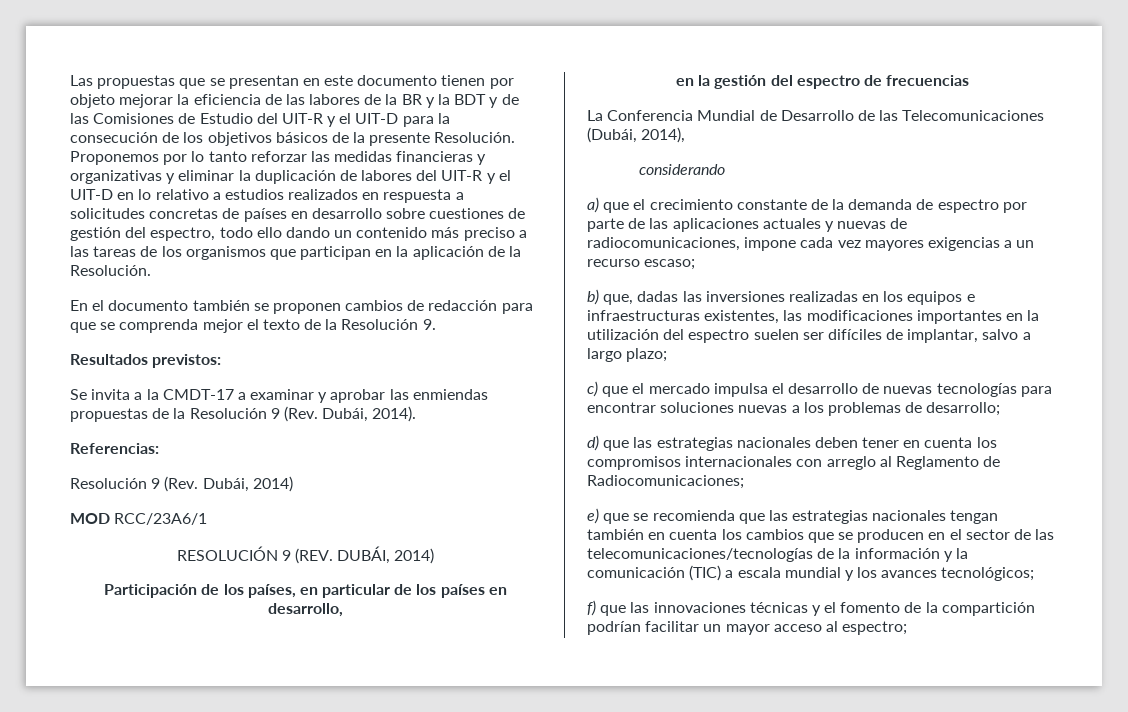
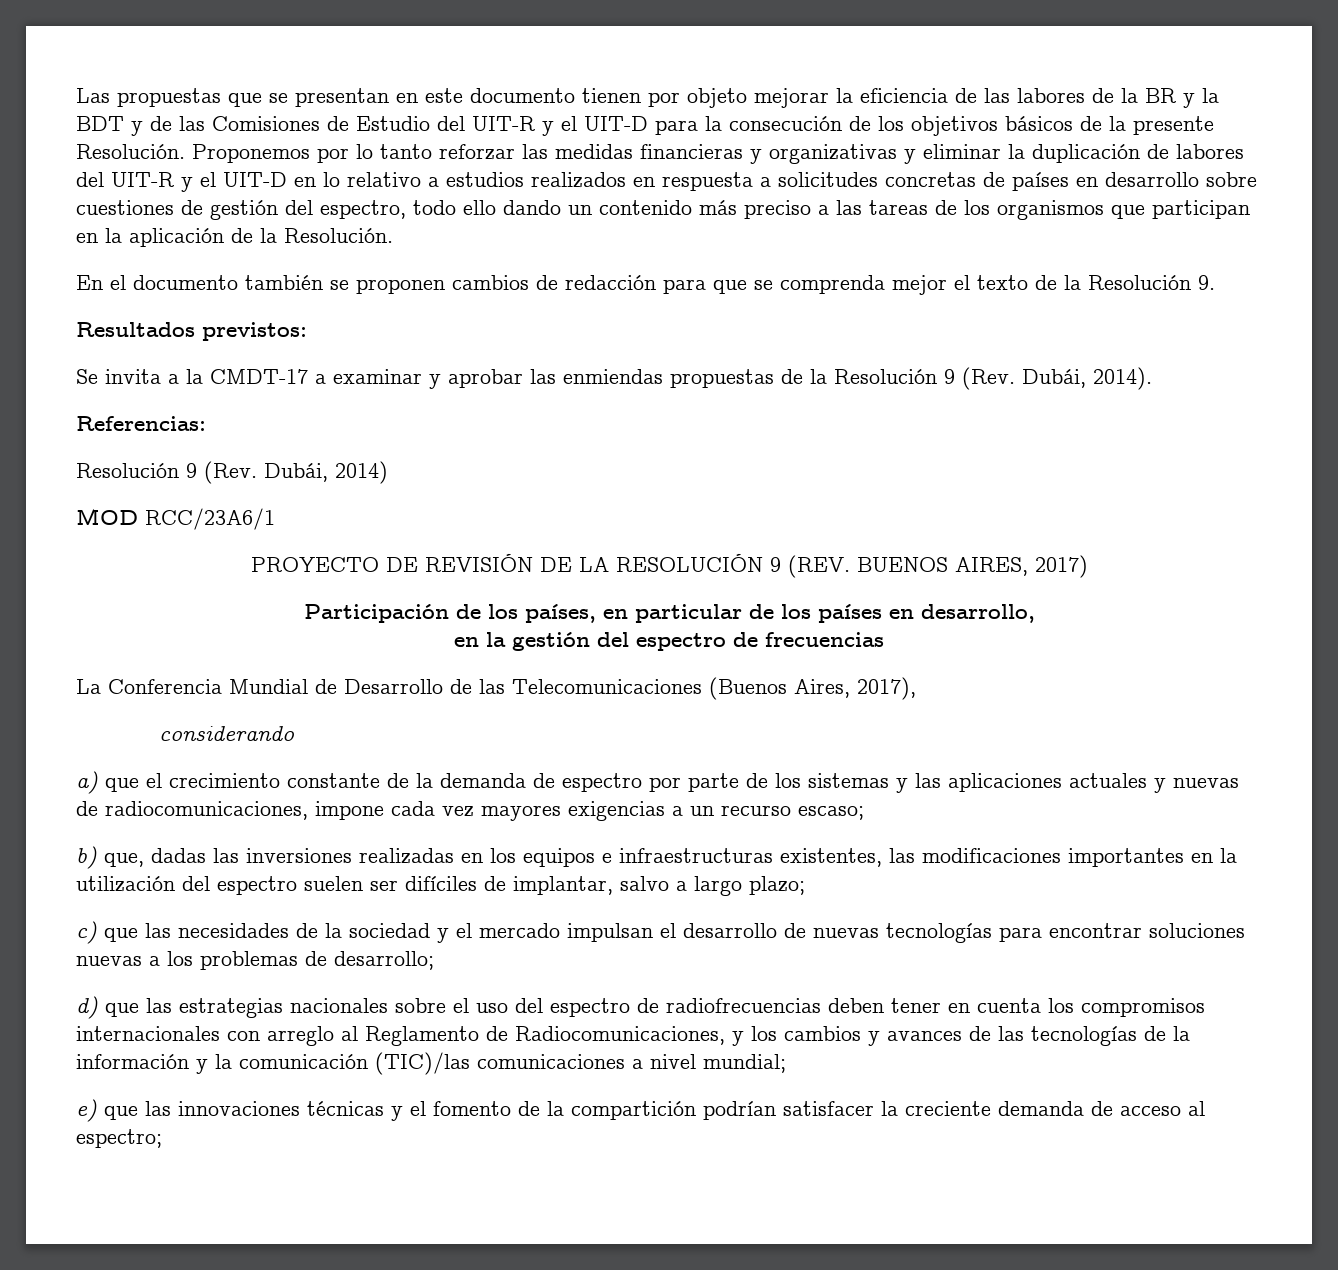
- RESOLUCIÓN 9 (REV. DUBÁI, 2014)
+ PROYECTO DE REVISIÓN DE LA RESOLUCIÓN 9 (REV. BUENOS AIRES, 2017)
- La Conferencia Mundial de Desarrollo de las Telecomunicaciones (Dubái, 2014),
+ La Conferencia Mundial de Desarrollo de las Telecomunicaciones (Buenos Aires, 2017),
- a) que el crecimiento constante de la demanda de espectro por parte de las aplicaciones actuales y nuevas de radiocomunicaciones, impone cada vez mayores exigencias a un recurso escaso;
+ a) que el crecimiento constante de la demanda de espectro por parte de los sistemas y las aplicaciones actuales y nuevas de radiocomunicaciones, impone cada vez mayores exigencias a un recurso escaso;
- c) que el mercado impulsa el desarrollo de nuevas tecnologías para encontrar soluciones nuevas a los problemas de desarrollo;
+ c) que las necesidades de la sociedad y el mercado impulsan el desarrollo de nuevas tecnologías para encontrar soluciones nuevas a los problemas de desarrollo;
- d) que las estrategias nacionales deben tener en cuenta los compromisos internacionales con arreglo al Reglamento de Radiocomunicaciones;
- e) que se recomienda que las estrategias nacionales tengan también en cuenta los cambios que se producen en el sector de las telecomunicaciones/tecnologías de la información y la comunicación (TIC) a escala mundial y los avances tecnológicos;
- f) que las innovaciones técnicas y el fomento de la compartición podrían facilitar un mayor acceso al espectro;
+ d) que las estrategias nacionales sobre el uso del espectro de radiofrecuencias deben tener en cuenta los compromisos internacionales con arreglo al Reglamento de Radiocomunicaciones, y los cambios y avances de las tecnologías de la información y la comunicación (TIC)/las comunicaciones a nivel mundial;
+ e) que las innovaciones técnicas y el fomento de la compartición podrían satisfacer la creciente demanda de acceso al espectro;

